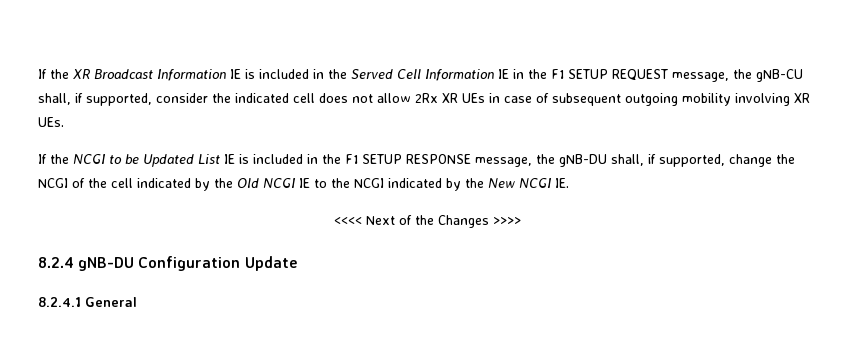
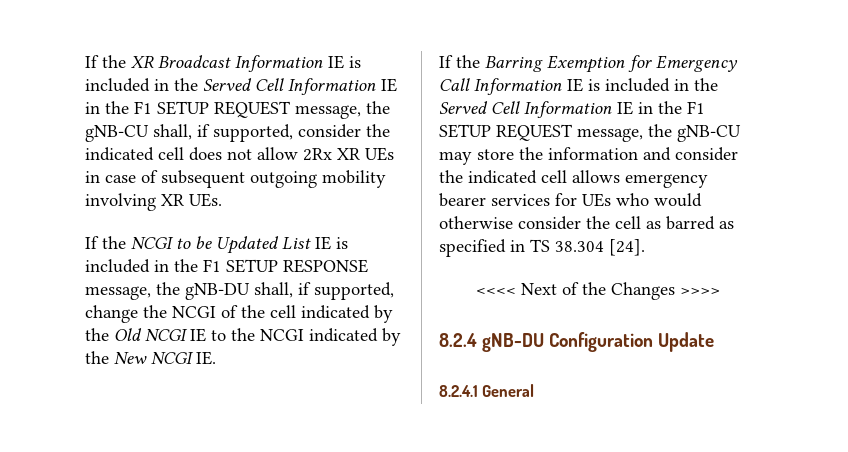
+ If the Barring Exemption for Emergency Call Information IE is included in the Served Cell Information IE in the F1 SETUP REQUEST message, the gNB-CU may store the information and consider the indicated cell allows emergency bearer services for UEs who would otherwise consider the cell as barred as specified in TS 38.304 [24].

